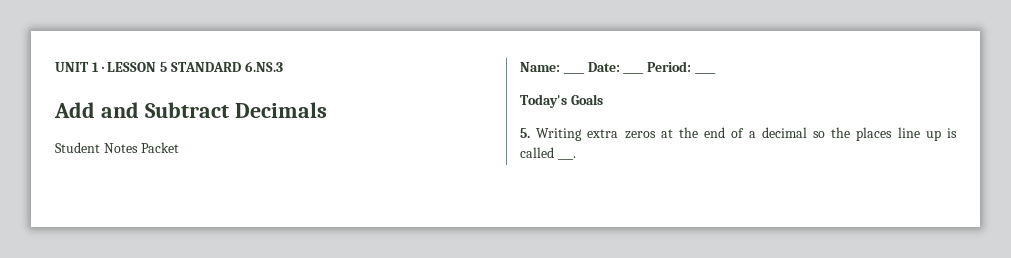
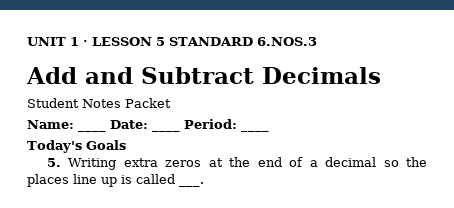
- UNIT 1 · LESSON 5 STANDARD 6.NS.3
+ UNIT 1 · LESSON 5 STANDARD 6.NOS.3

